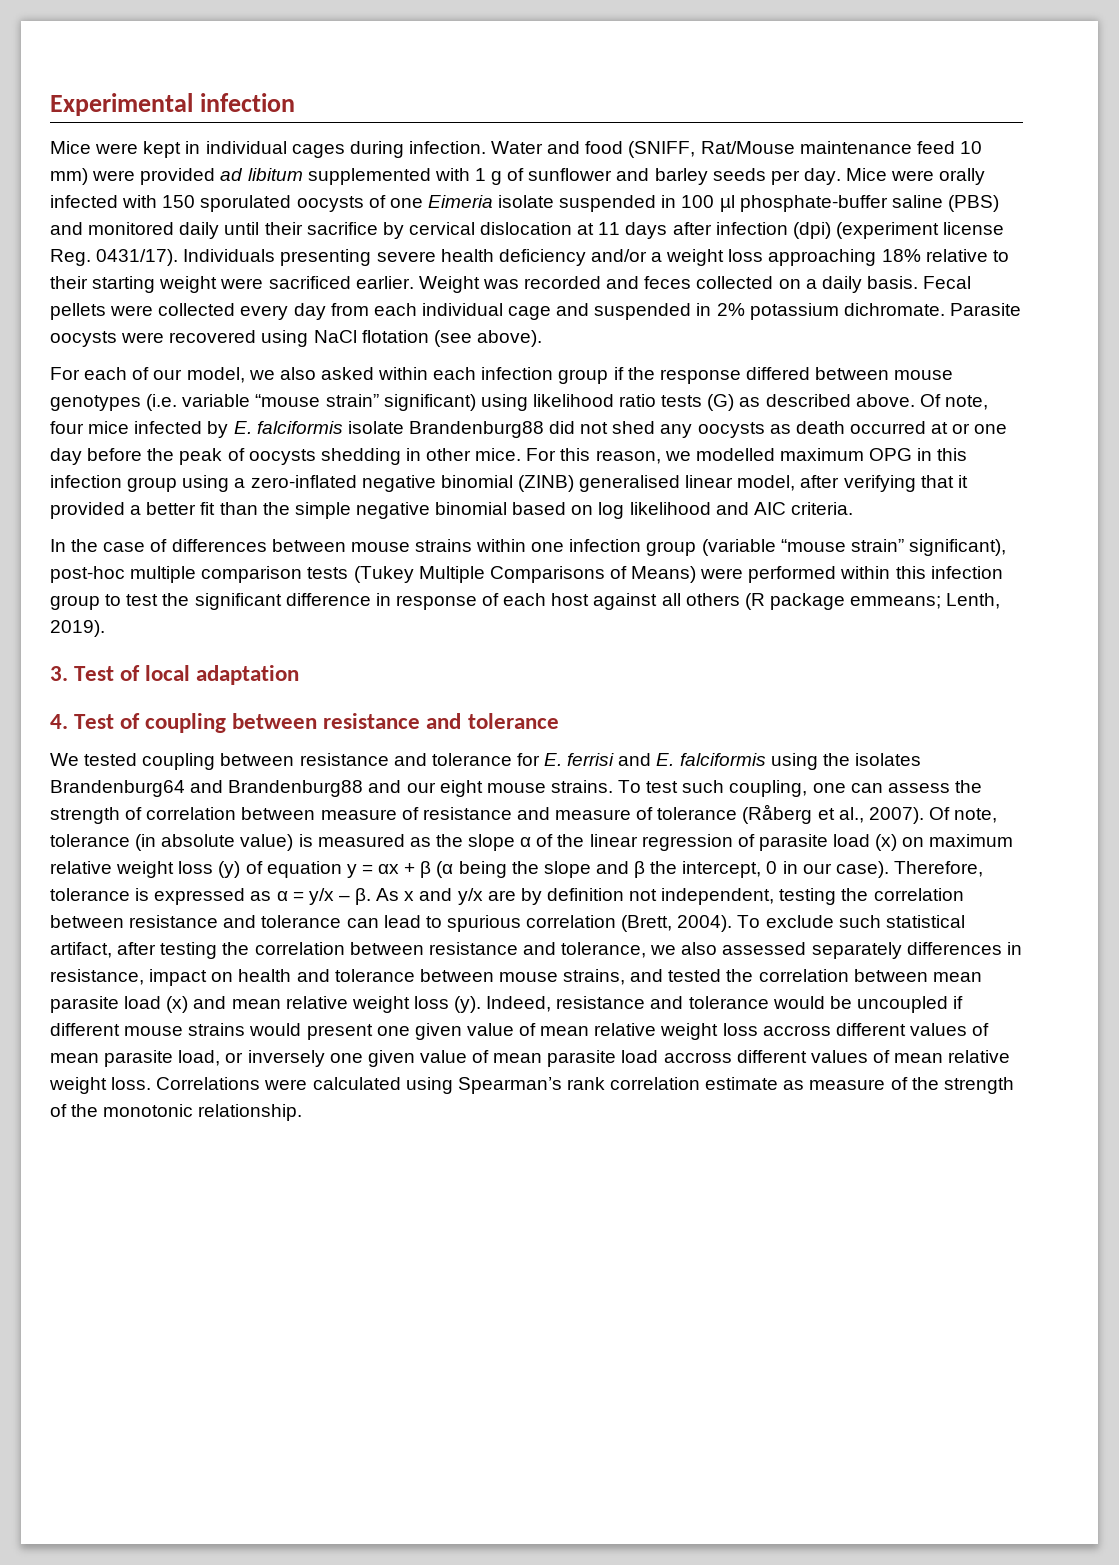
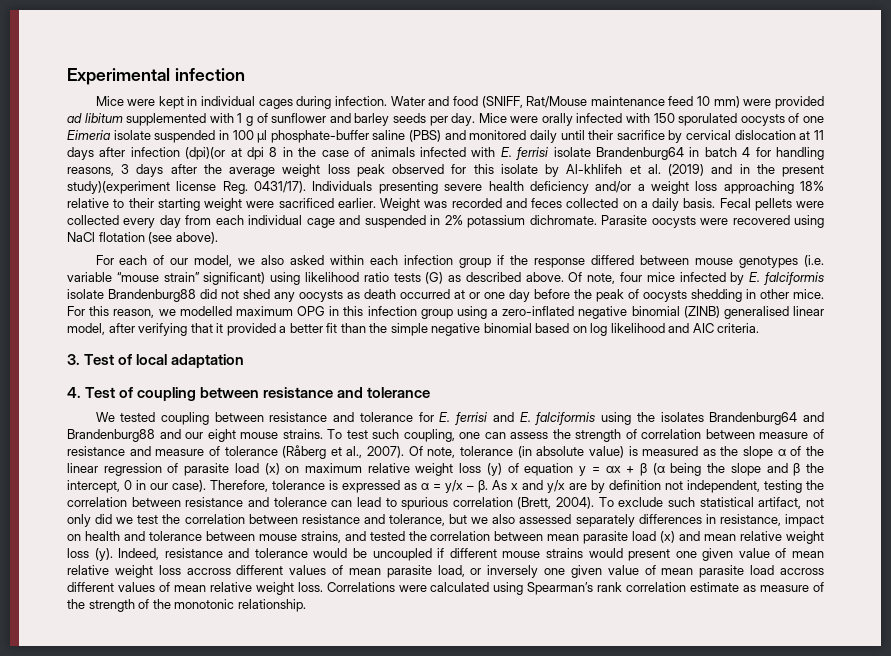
- Mice were orally infected with 150 sporulated oocysts of one Eimeria isolate suspended in 100 µl phosphate-buffer saline (PBS) and monitored daily until their sacrifice by cervical dislocation at 11 days after infection (dpi) (experiment license Reg. 0431/17).
+ Mice were orally infected with 150 sporulated oocysts of one Eimeria isolate suspended in 100 µl phosphate-buffer saline (PBS) and monitored daily until their sacrifice by cervical dislocation at 11 days after infection (dpi)(or at dpi 8 in the case of animals infected with E. ferrisi isolate Brandenburg64 in batch 4 for handling reasons, 3 days after the average weight loss peak observed for this isolate by Al-khlifeh et al. (2019) and in the present study)(experiment license Reg. 0431/17).
- In the case of differences between mouse strains within one infection group (variable “mouse strain” significant), post-hoc multiple comparison tests (Tukey Multiple Comparisons of Means) were performed within this infection group to test the significant difference in response of each host against all others (R package emmeans; Lenth, 2019).
- To exclude such statistical artifact, after testing the correlation between resistance and tolerance, we also assessed separately differences in resistance, impact on health and tolerance between mouse strains, and tested the correlation between mean parasite load (x) and mean relative weight loss (y).
+ To exclude such statistical artifact, not only did we test the correlation between resistance and tolerance, but we also assessed separately differences in resistance, impact on health and tolerance between mouse strains, and tested the correlation between mean parasite load (x) and mean relative weight loss (y).

